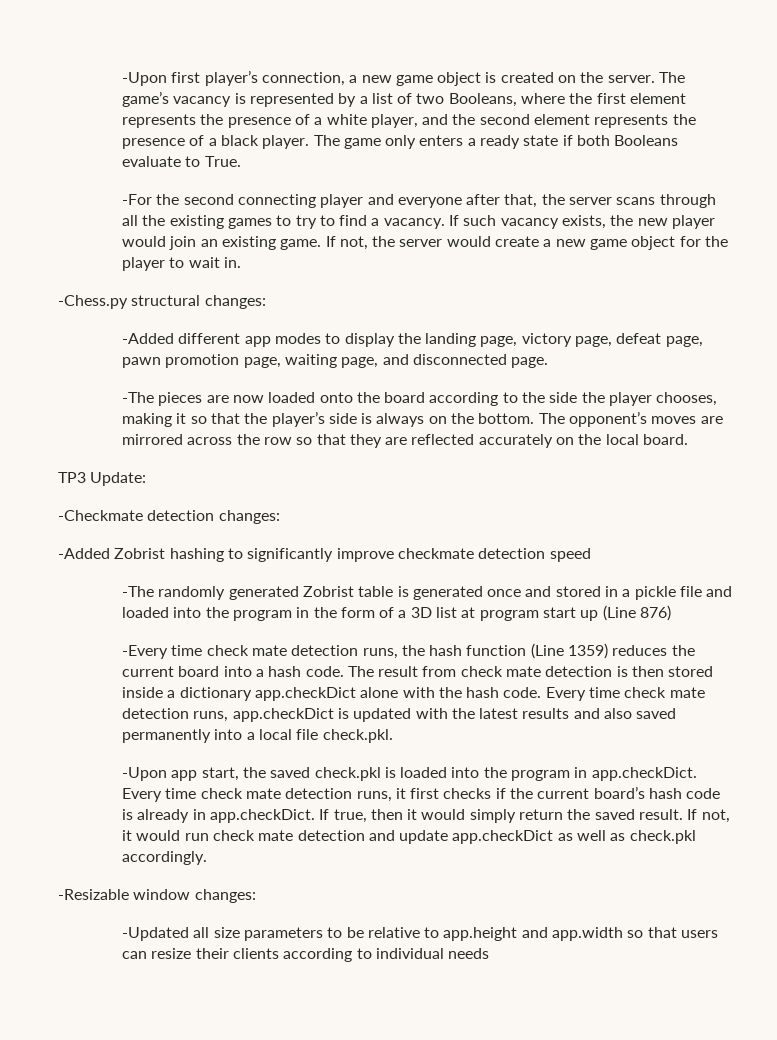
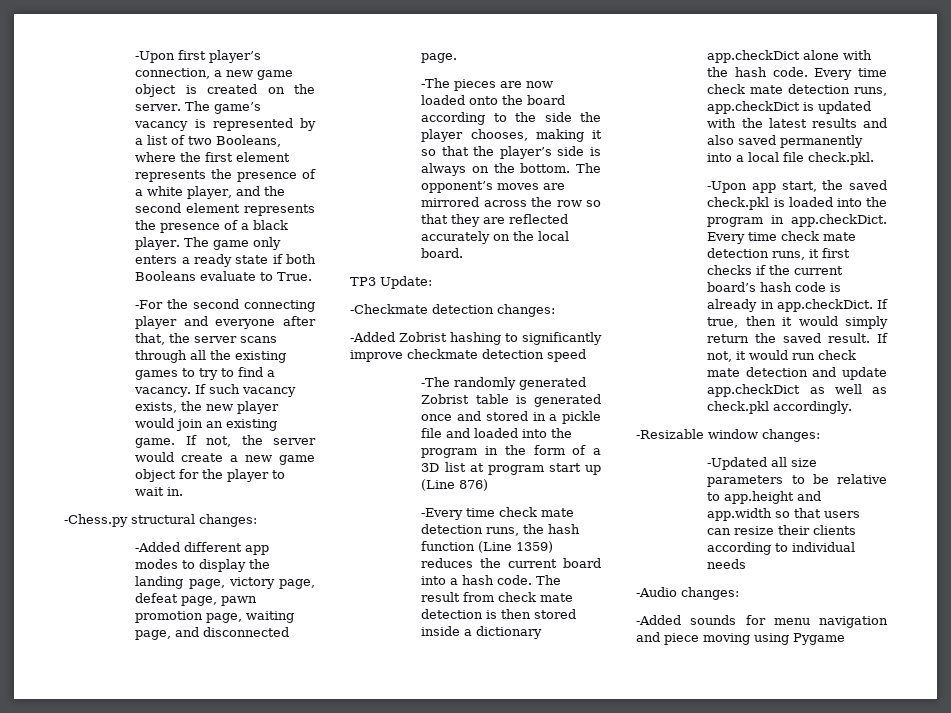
+ -Audio changes:
+ -Added sounds for menu navigation and piece moving using Pygame

